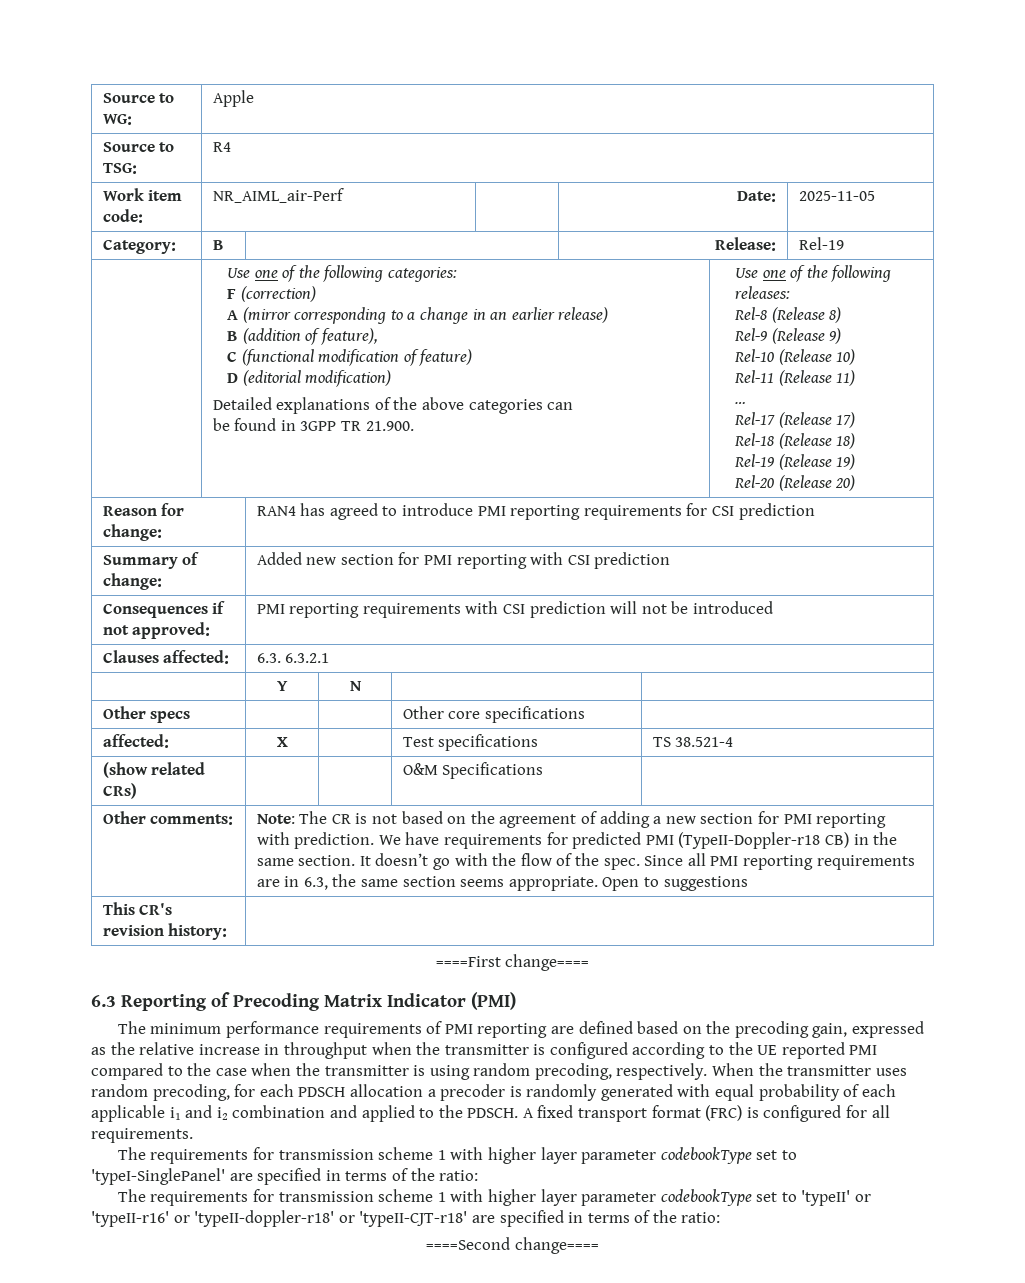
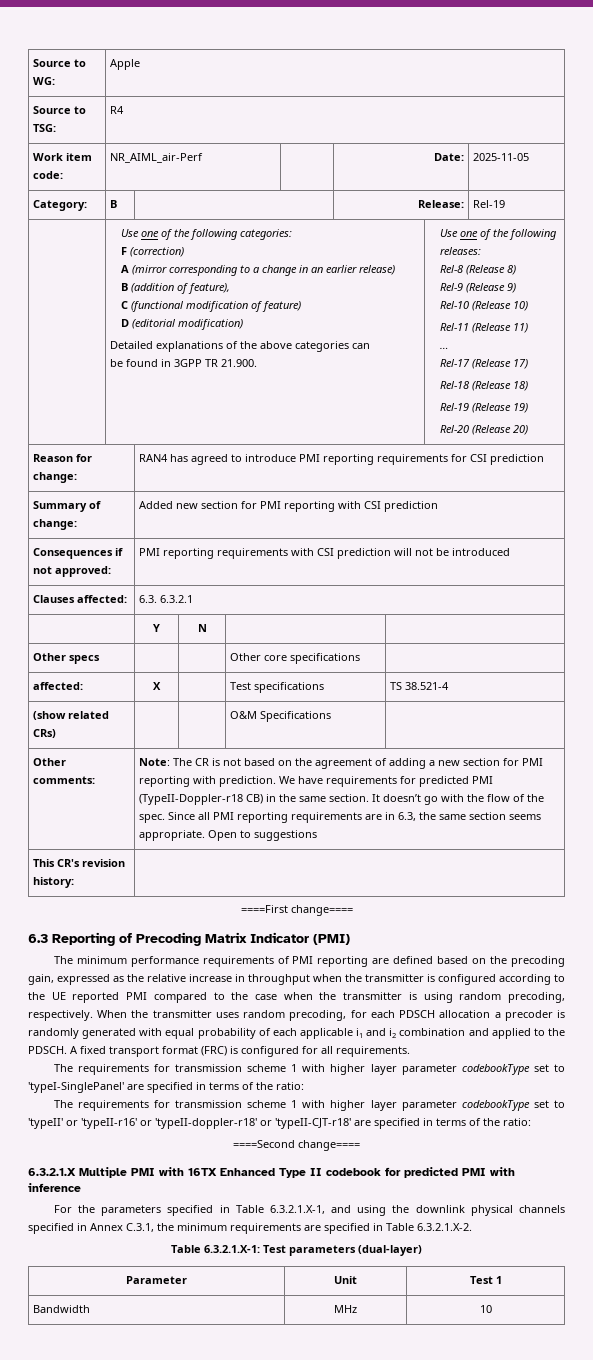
+ 6.3.2.1.X Multiple PMI with 16TX Enhanced Type II codebook for predicted PMI with inference
+ For the parameters specified in Table 6.3.2.1.X-1, and using the downlink physical channels specified in Annex C.3.1, the minimum requirements are specified in Table 6.3.2.1.X-2.
+ Table 6.3.2.1.X-1: Test parameters (dual-layer)
+ Parameter | Unit | Test 1
+ Bandwidth | MHz | 10

